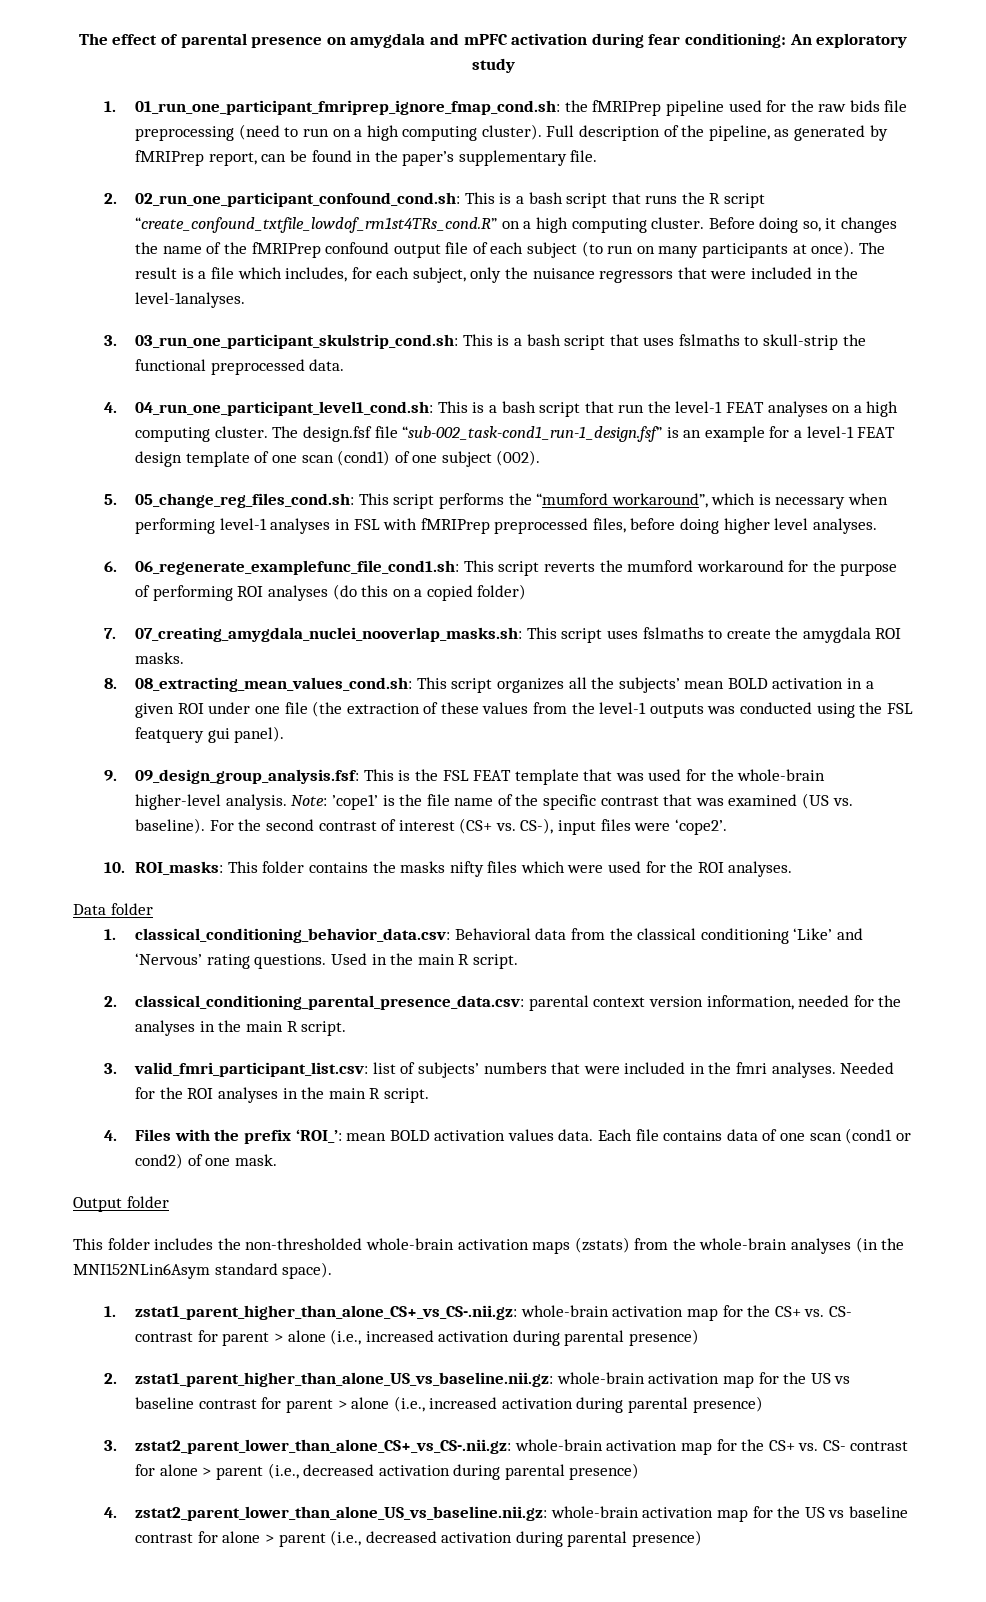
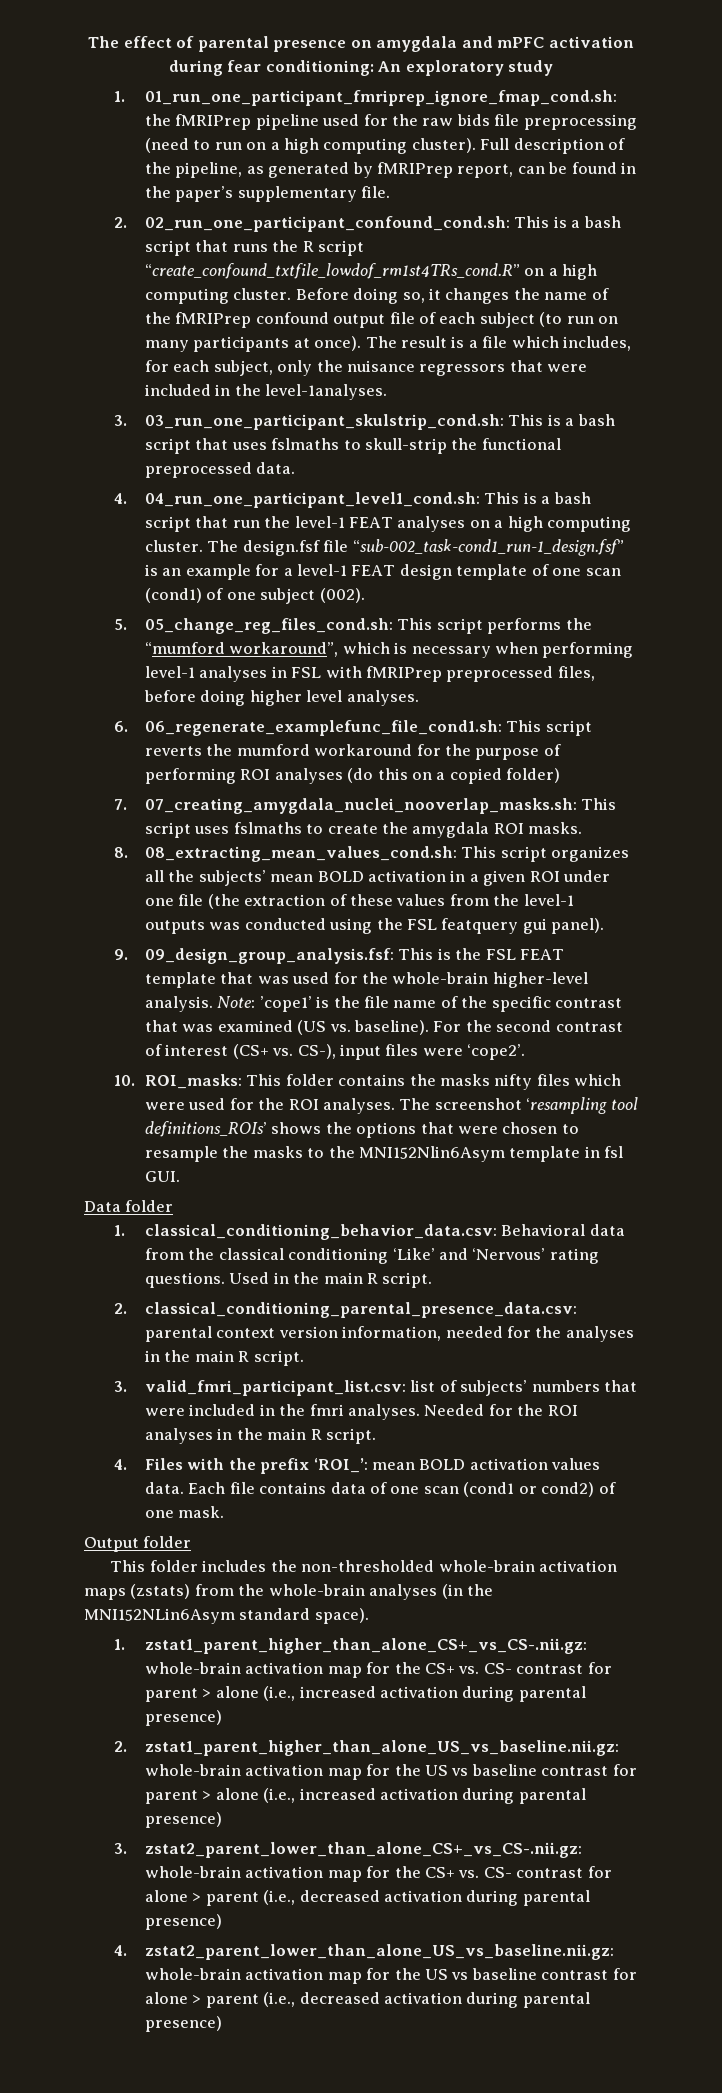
+ The screenshot ‘resampling tool definitions_ROIs’ shows the options that were chosen to resample the masks to the MNI152Nlin6Asym template in fsl GUI.

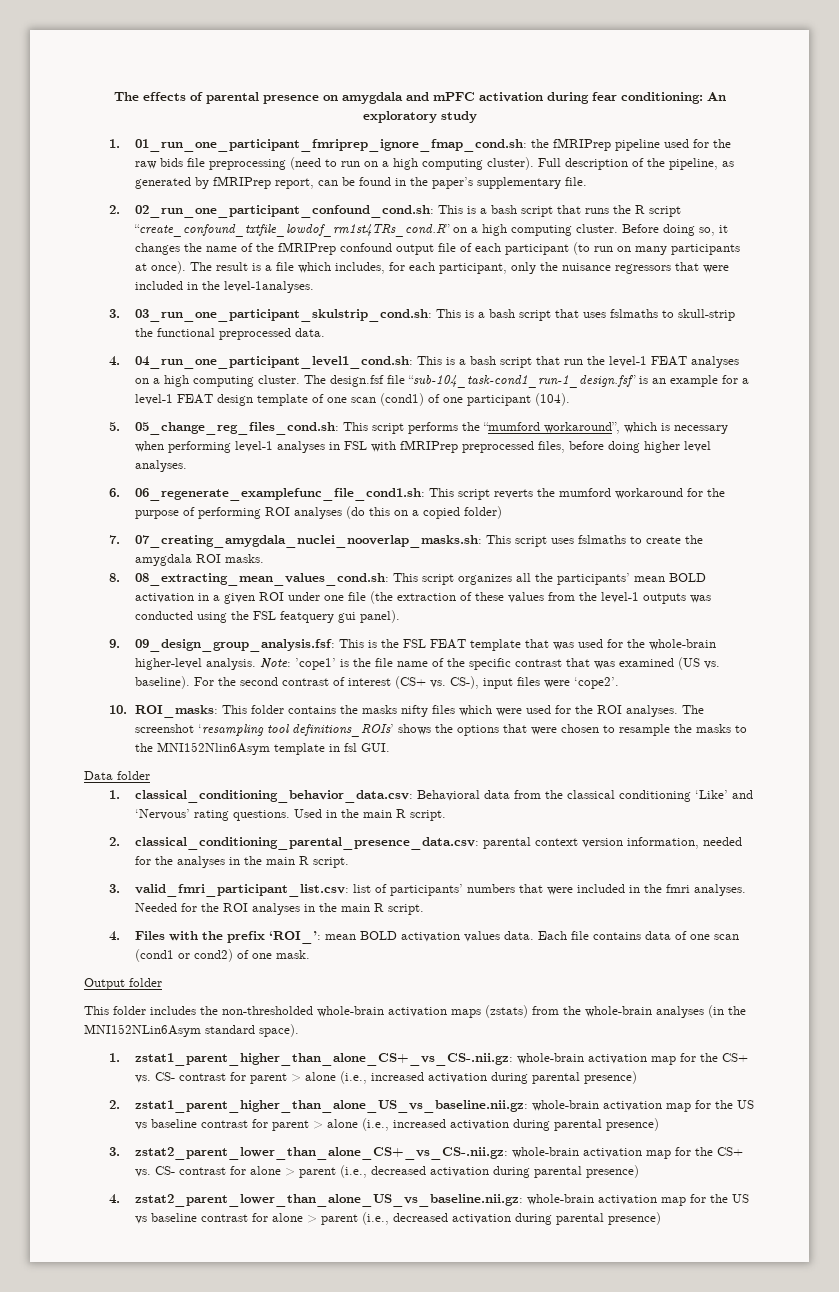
- The effect of parental presence on amygdala and mPFC activation during fear conditioning: An exploratory study
+ The effects of parental presence on amygdala and mPFC activation during fear conditioning: An exploratory study
- Before doing so, it changes the name of the fMRIPrep confound output file of each subject (to run on many participants at once).
+ Before doing so, it changes the name of the fMRIPrep confound output file of each participant (to run on many participants at once).
- The result is a file which includes, for each subject, only the nuisance regressors that were included in the level-1analyses.
+ The result is a file which includes, for each participant, only the nuisance regressors that were included in the level-1analyses.
- The design.fsf file “sub-002_task-cond1_run-1_design.fsf” is an example for a level-1 FEAT design template of one scan (cond1) of one subject (002).
+ The design.fsf file “sub-104_task-cond1_run-1_design.fsf” is an example for a level-1 FEAT design template of one scan (cond1) of one participant (104).
- 8. 08_extracting_mean_values_cond.sh: This script organizes all the subjects’ mean BOLD activation in a given ROI under one file (the extraction of these values from the level-1 outputs was conducted using the FSL featquery gui panel).
+ 8. 08_extracting_mean_values_cond.sh: This script organizes all the participants’ mean BOLD activation in a given ROI under one file (the extraction of these values from the level-1 outputs was conducted using the FSL featquery gui panel).
- 3. valid_fmri_participant_list.csv: list of subjects’ numbers that were included in the fmri analyses.
+ 3. valid_fmri_participant_list.csv: list of participants’ numbers that were included in the fmri analyses.

